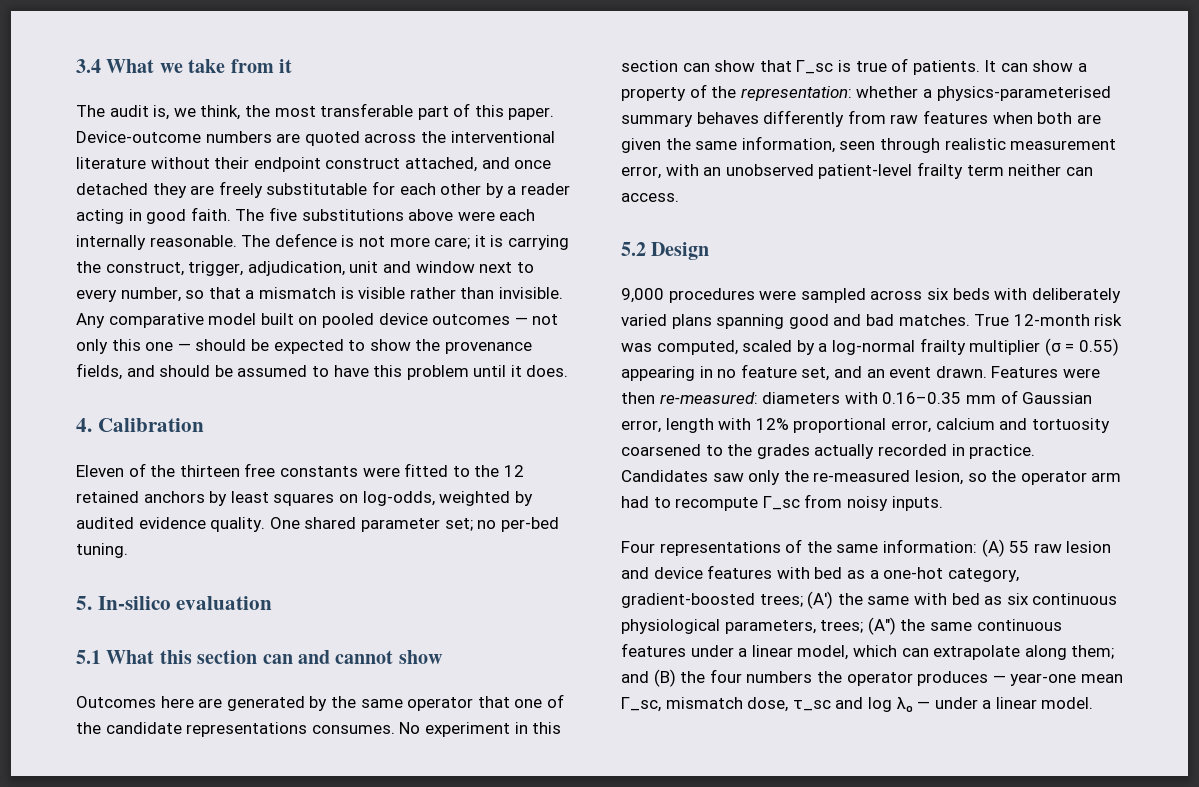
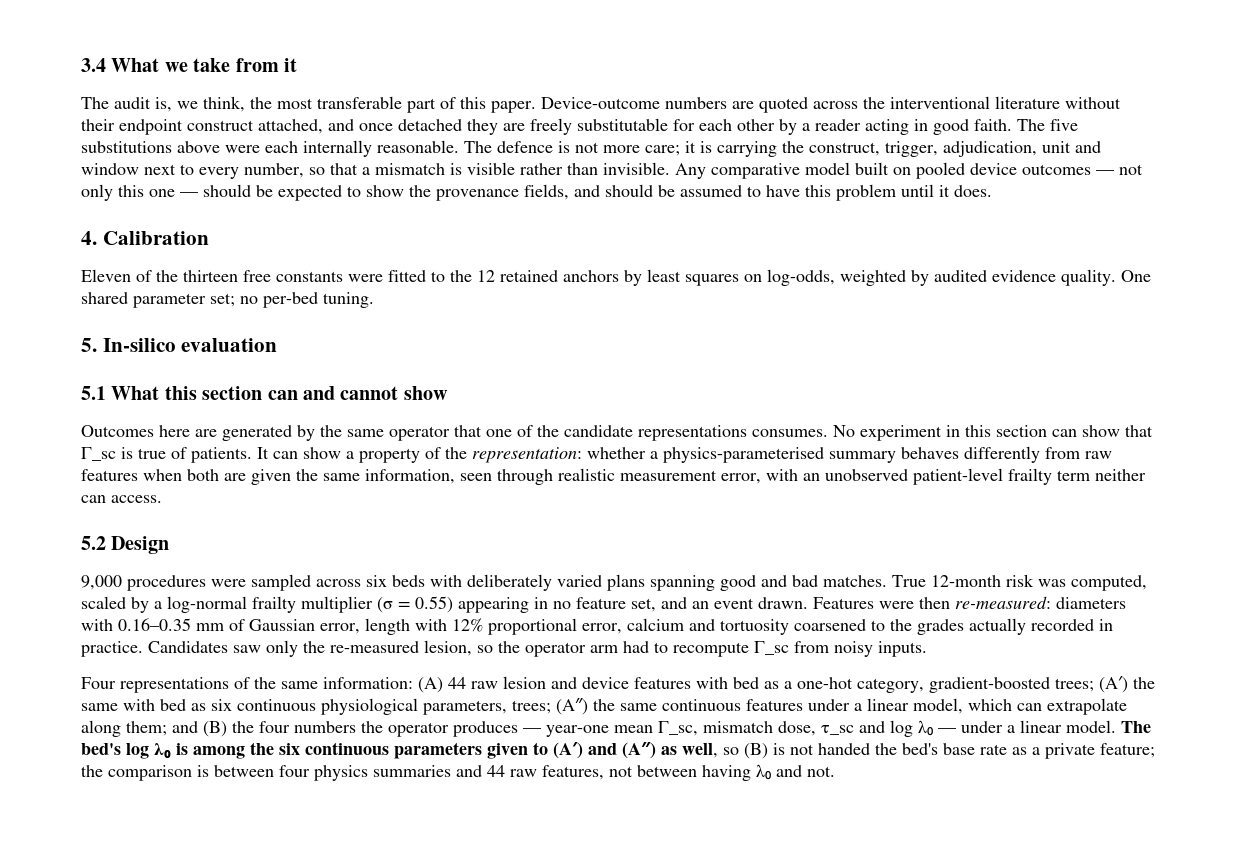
- (A) 55 raw lesion and device features with bed as a one-hot category, gradient-boosted trees;
+ (A) 44 raw lesion and device features with bed as a one-hot category, gradient-boosted trees;
+ The bed's log λ₀ is among the six continuous parameters given to (A′) and (A″) as well, so (B) is not handed the bed's base rate as a private feature; the comparison is between four physics summaries and 44 raw features, not between having λ₀ and not.

